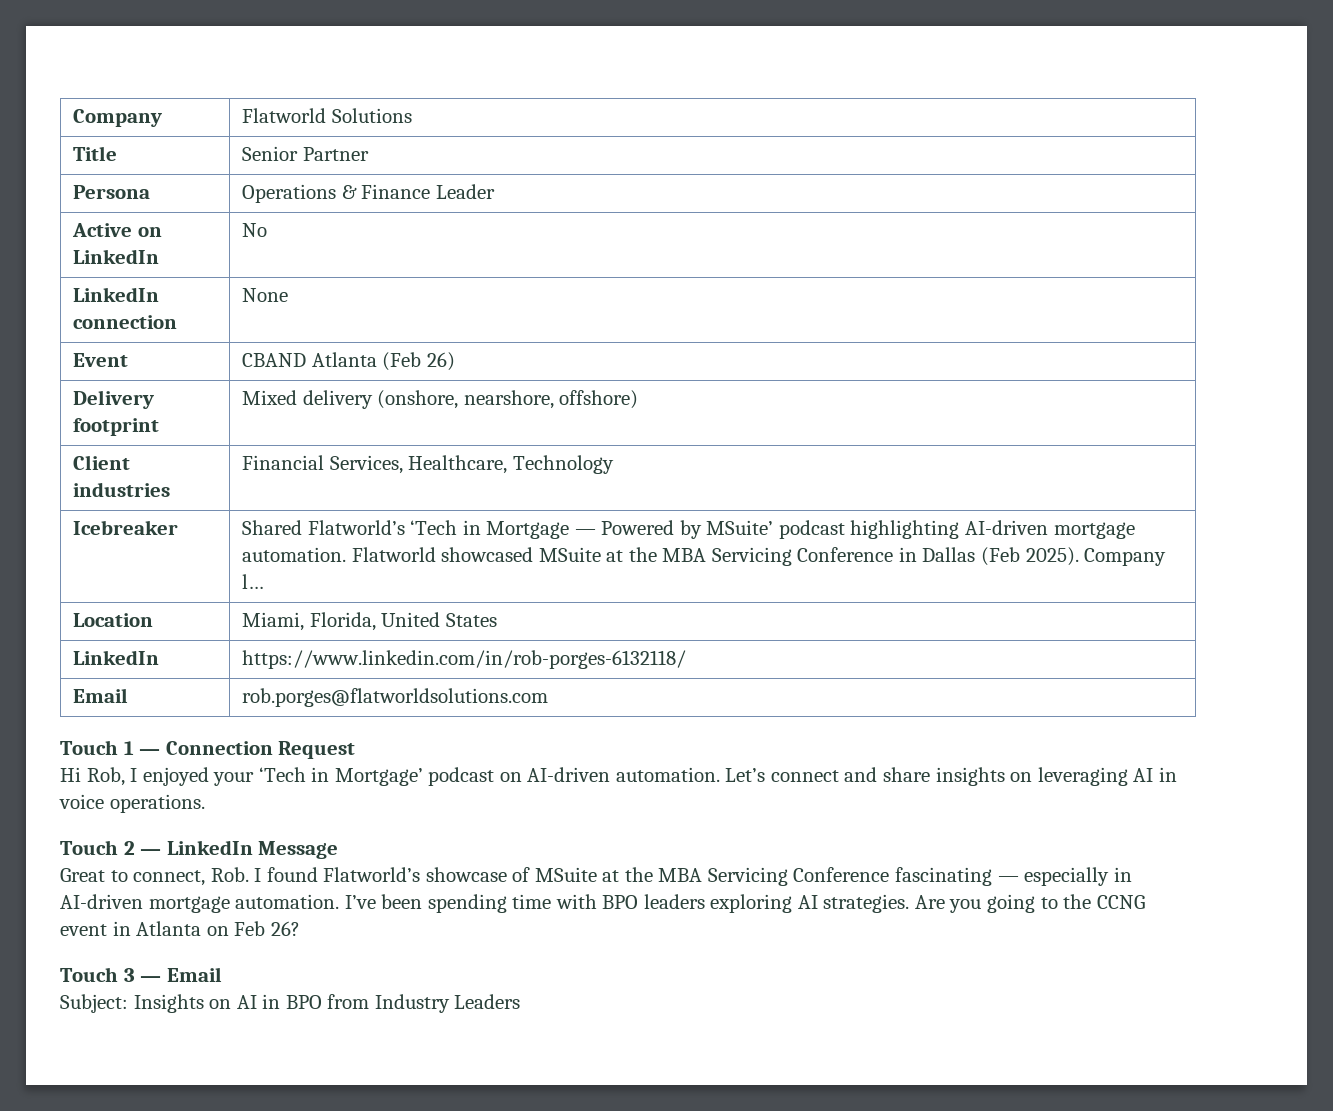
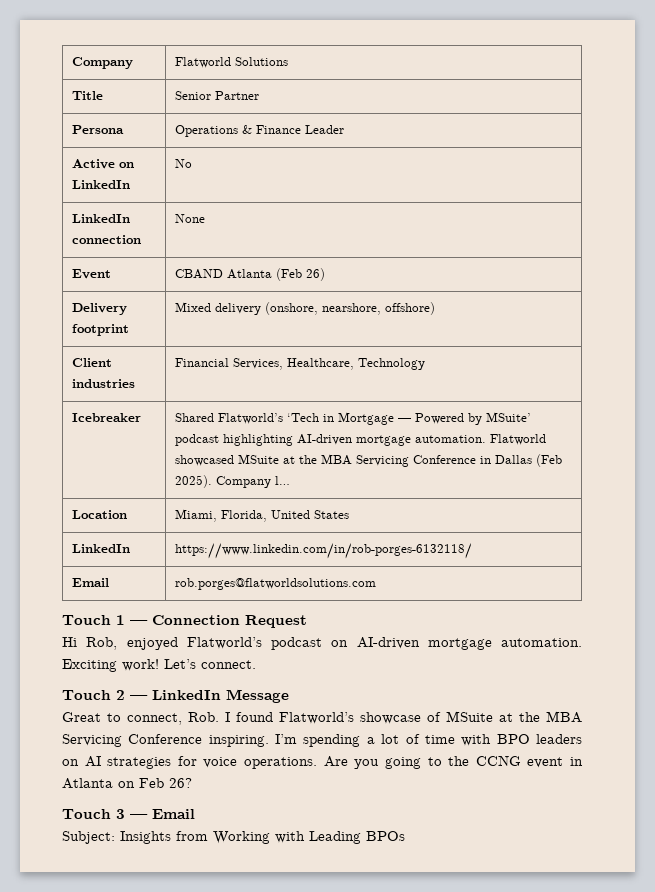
- Hi Rob, I enjoyed your ‘Tech in Mortgage’ podcast on AI-driven automation. Let’s connect and share insights on leveraging AI in voice operations.
+ Hi Rob, enjoyed Flatworld’s podcast on AI-driven mortgage automation. Exciting work! Let’s connect.
- Great to connect, Rob. I found Flatworld’s showcase of MSuite at the MBA Servicing Conference fascinating — especially in AI-driven mortgage automation. I’ve been spending time with BPO leaders exploring AI strategies.
+ Great to connect, Rob. I found Flatworld’s showcase of MSuite at the MBA Servicing Conference inspiring. I’m spending a lot of time with BPO leaders on AI strategies for voice operations.
- Subject: Insights on AI in BPO from Industry Leaders
+ Subject: Insights from Working with Leading BPOs

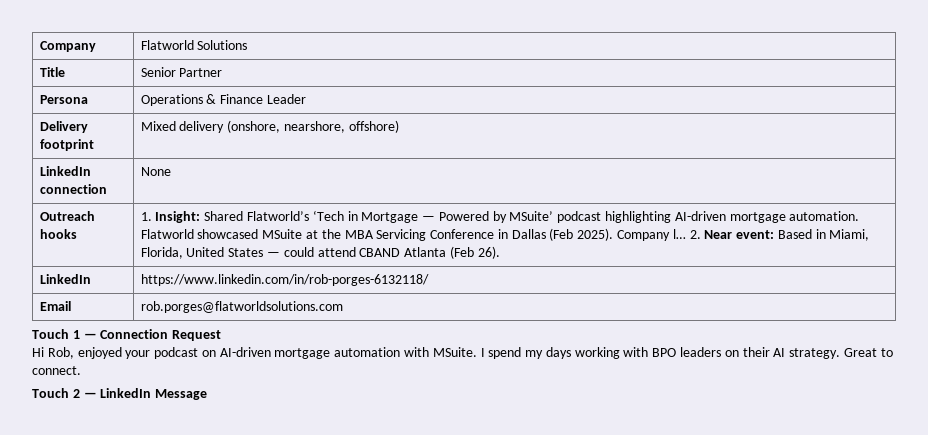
- Active on LinkedIn | No
- LinkedIn connection | None
- Event | CBAND Atlanta (Feb 26)
- Client industries | Financial Services, Healthcare, Technology
- Icebreaker | Shared Flatworld’s ‘Tech in Mortgage — Powered by MSuite’ podcast highlighting AI-driven mortgage automation. Flatworld showcased MSuite at the MBA Servicing Conference in Dallas (Feb 2025). Company l…
- Location | Miami, Florida, United States
+ LinkedIn connection | None
+ Outreach hooks | 1. Insight: Shared Flatworld’s ‘Tech in Mortgage — Powered by MSuite’ podcast highlighting AI-driven mortgage automation. Flatworld showcased MSuite at the MBA Servicing Conference in Dallas (Feb 2025). Company l… 2. Near event: Based in Miami, Florida, United States — could attend CBAND Atlanta (Feb 26).
- Hi Rob, enjoyed Flatworld’s podcast on AI-driven mortgage automation. Exciting work! Let’s connect.
+ Hi Rob, enjoyed your podcast on AI-driven mortgage automation with MSuite. I spend my days working with BPO leaders on their AI strategy. Great to connect.
- Great to connect, Rob. I found Flatworld’s showcase of MSuite at the MBA Servicing Conference inspiring. I’m spending a lot of time with BPO leaders on AI strategies for voice operations. Are you going to the CCNG event in Atlanta on Feb 26?
- Touch 3 — Email
- Subject: Insights from Working with Leading BPOs

